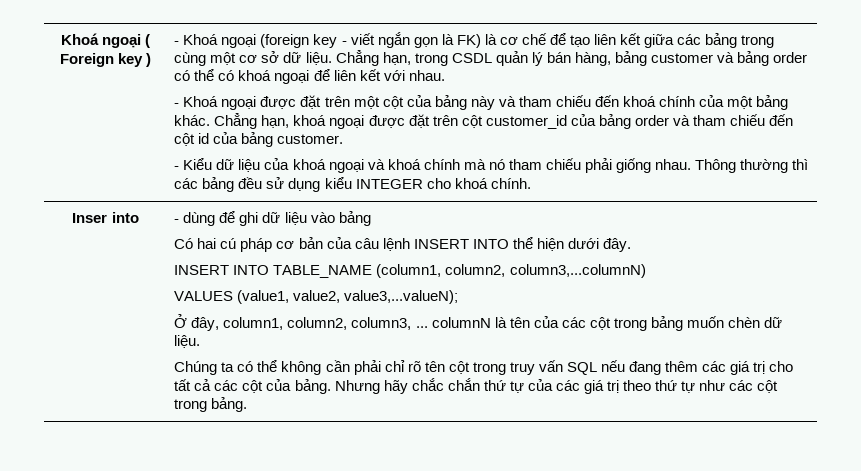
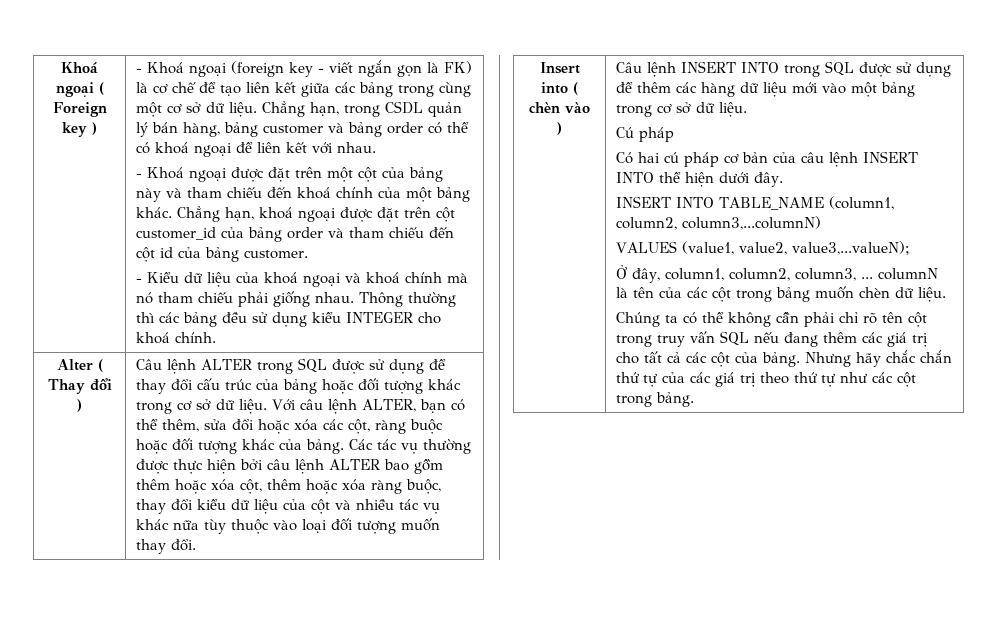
- Inser into | - dùng để ghi dữ liệu vào bảng
+ Alter ( Thay đổi ) | Câu lệnh ALTER trong SQL được sử dụng để thay đổi cấu trúc của bảng hoặc đối tượng khác trong cơ sở dữ liệu. Với câu lệnh ALTER, bạn có thể thêm, sửa đổi hoặc xóa các cột, ràng buộc hoặc đối tượng khác của bảng. Các tác vụ thường được thực hiện bởi câu lệnh ALTER bao gồm thêm hoặc xóa cột, thêm hoặc xóa ràng buộc, thay đổi kiểu dữ liệu của cột và nhiều tác vụ khác nữa tùy thuộc vào loại đối tượng muốn thay đổi.
+ Insert into ( chèn vào ) | Câu lệnh INSERT INTO trong SQL được sử dụng để thêm các hàng dữ liệu mới vào một bảng trong cơ sở dữ liệu.
+ Cú pháp

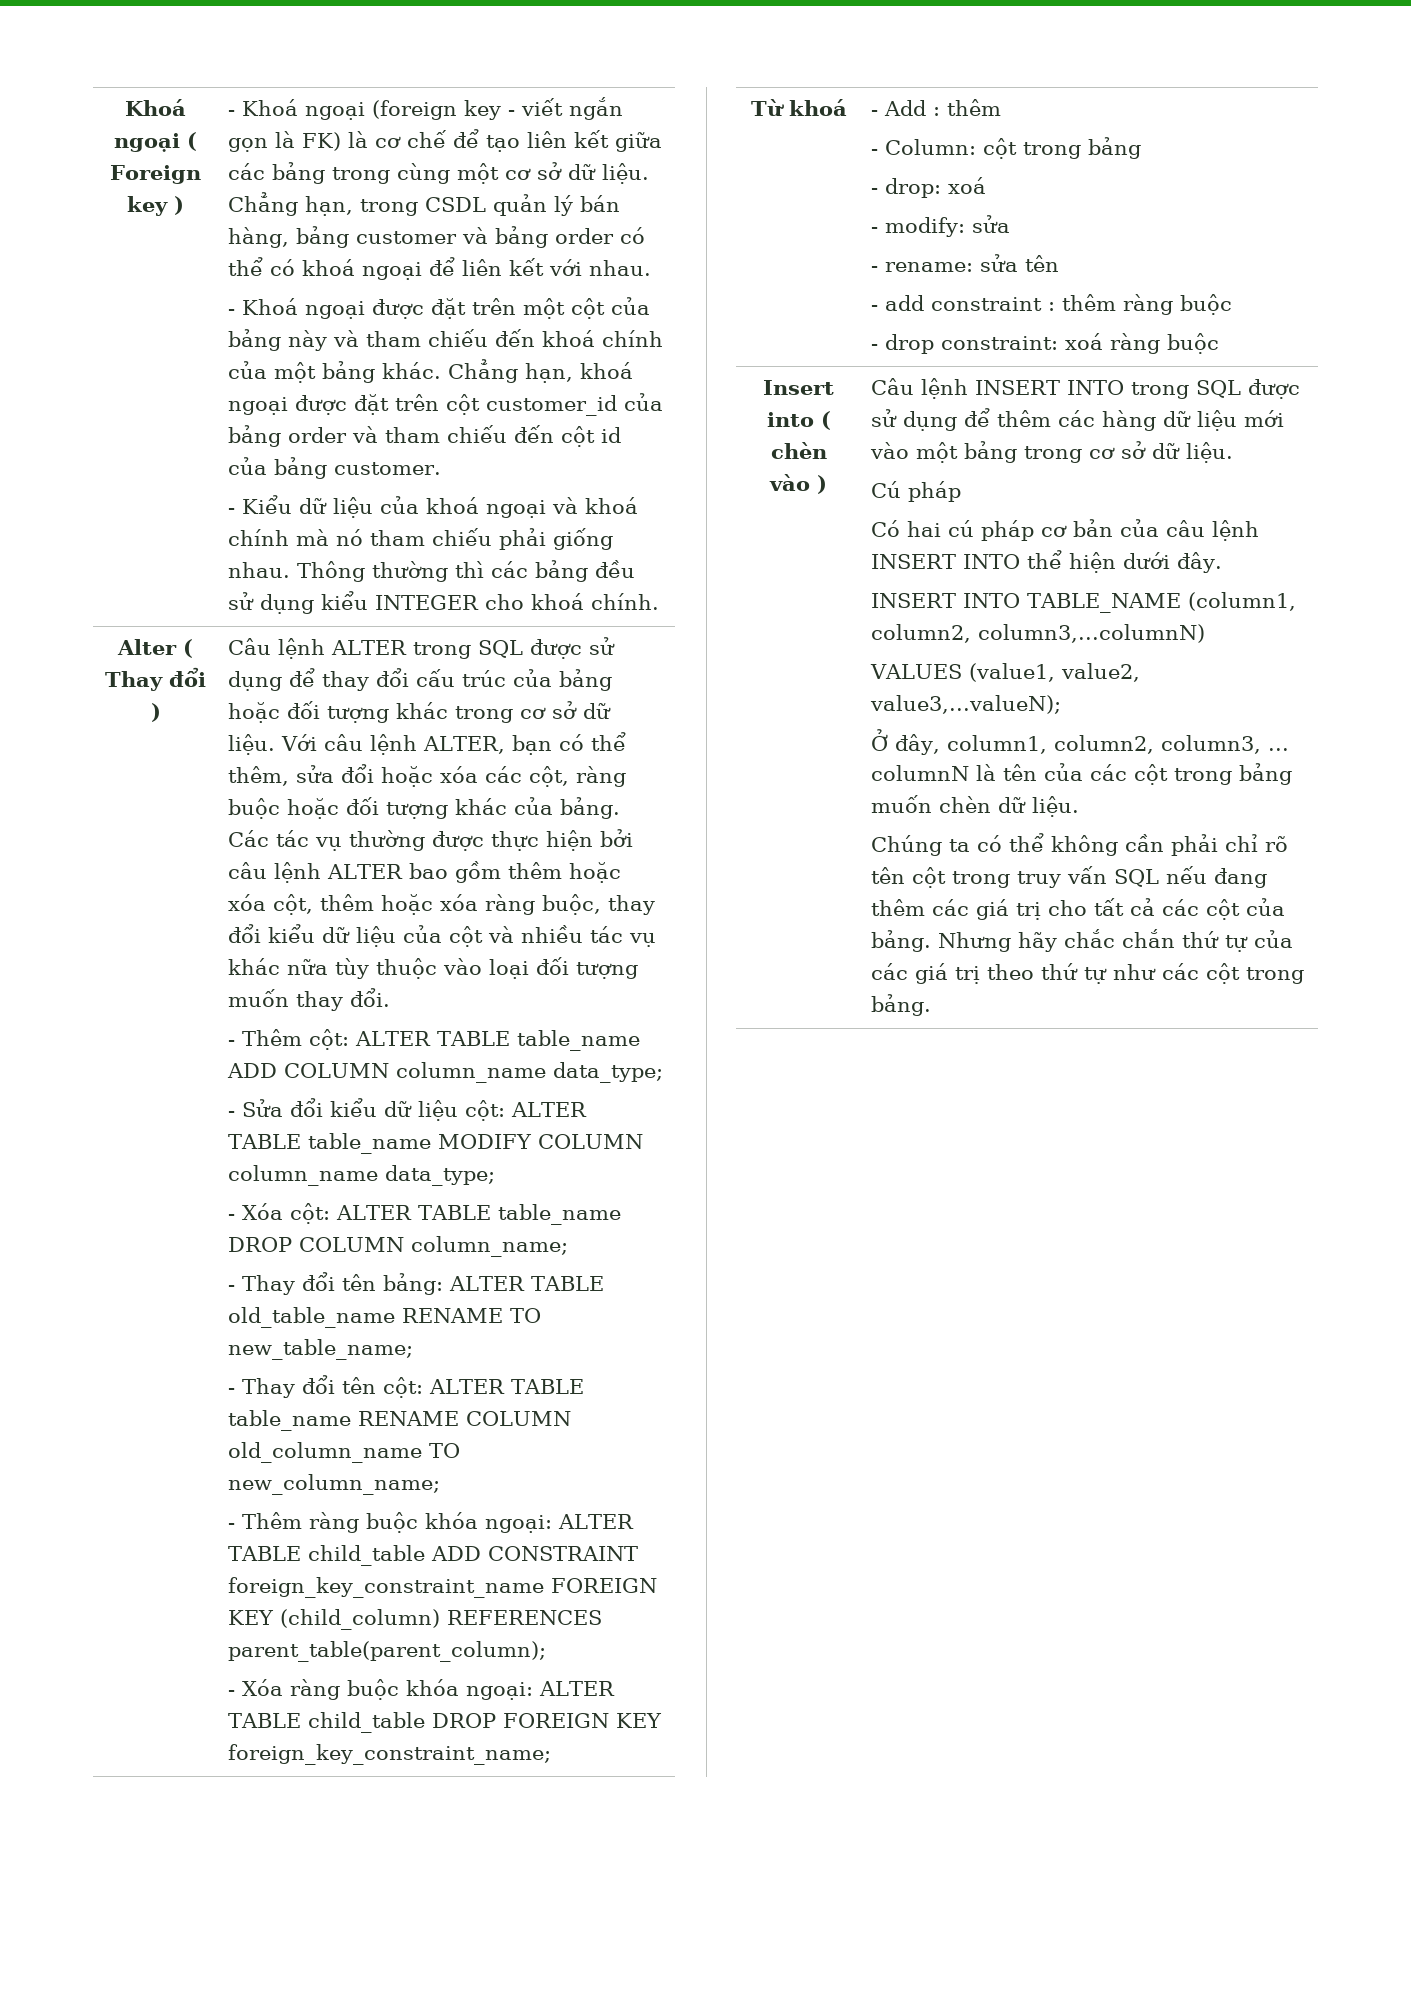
+ - Thêm cột: ALTER TABLE table_name ADD COLUMN column_name data_type;
+ - Sửa đổi kiểu dữ liệu cột: ALTER TABLE table_name MODIFY COLUMN column_name data_type;
+ - Xóa cột: ALTER TABLE table_name DROP COLUMN column_name;
+ - Thay đổi tên bảng: ALTER TABLE old_table_name RENAME TO new_table_name;
+ - Thay đổi tên cột: ALTER TABLE table_name RENAME COLUMN old_column_name TO new_column_name;
+ - Thêm ràng buộc khóa ngoại: ALTER TABLE child_table ADD CONSTRAINT foreign_key_constraint_name FOREIGN KEY (child_column) REFERENCES parent_table(parent_column);
+ - Xóa ràng buộc khóa ngoại: ALTER TABLE child_table DROP FOREIGN KEY foreign_key_constraint_name;
+ Từ khoá | - Add : thêm
+ - Column: cột trong bảng
+ - drop: xoá
+ - modify: sửa
+ - rename: sửa tên
+ - add constraint : thêm ràng buộc
+ - drop constraint: xoá ràng buộc

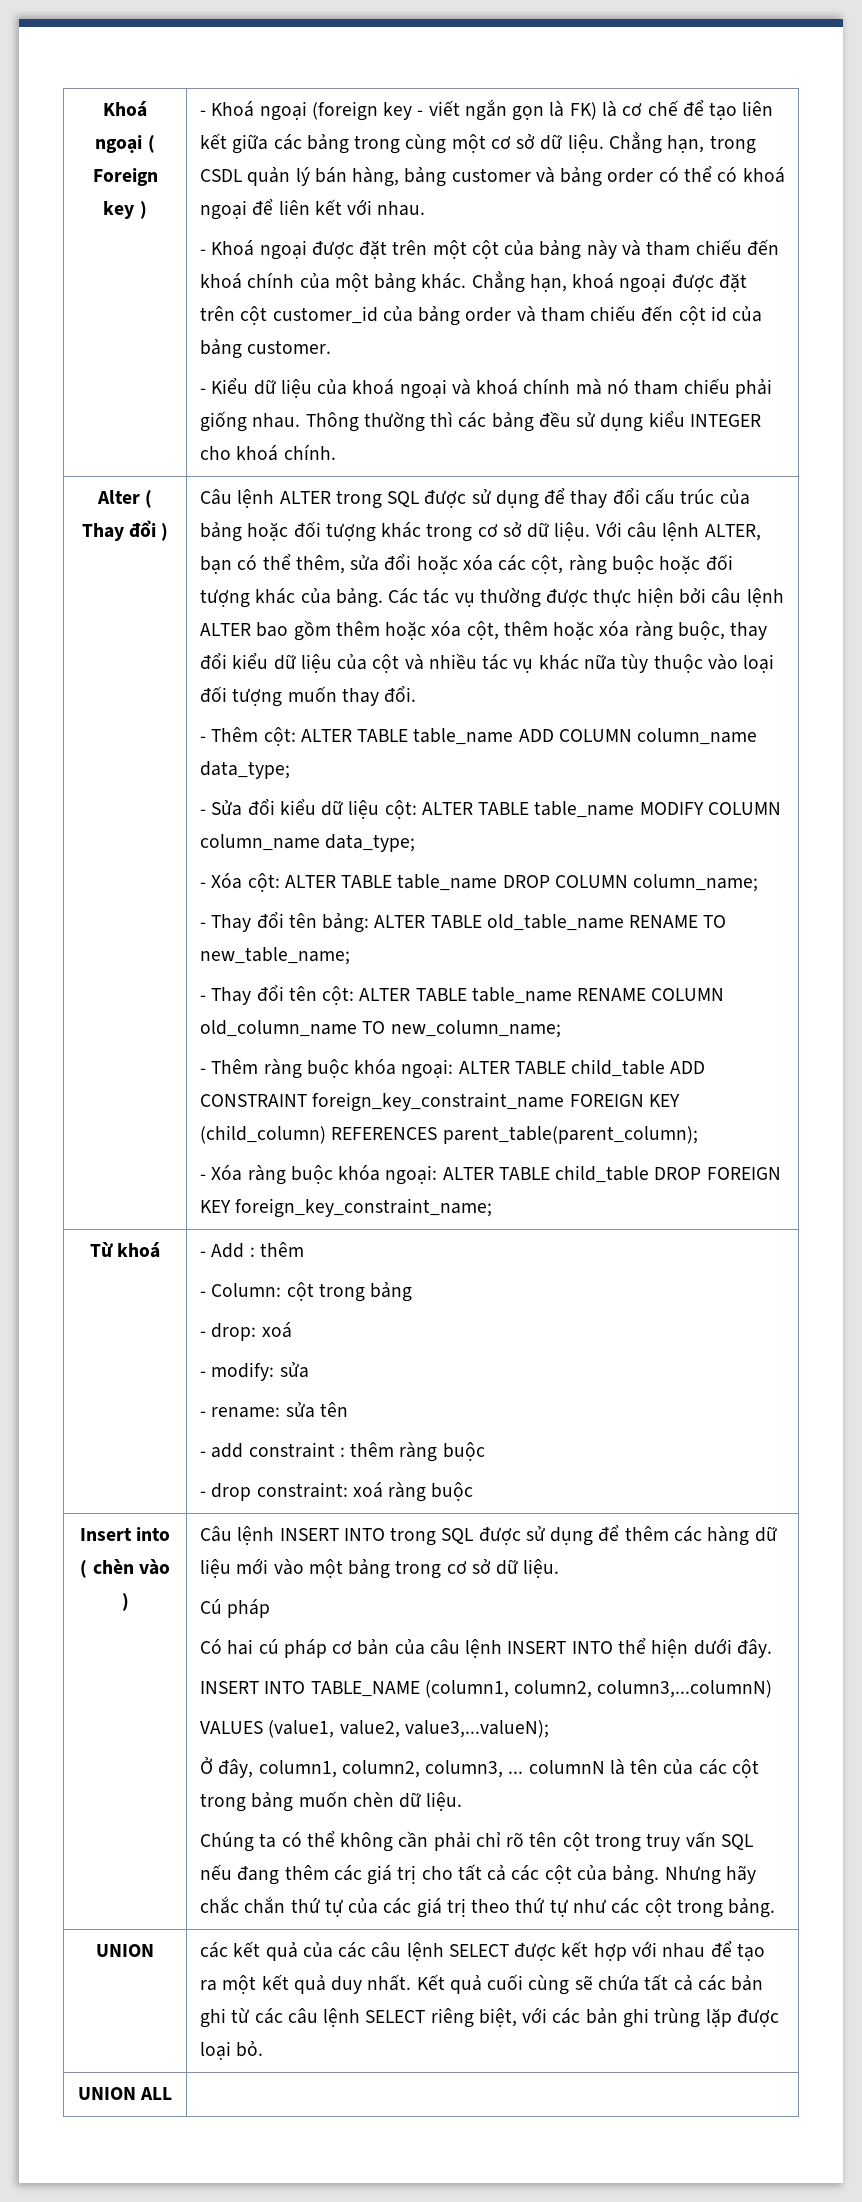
+ UNION | các kết quả của các câu lệnh SELECT được kết hợp với nhau để tạo ra một kết quả duy nhất. Kết quả cuối cùng sẽ chứa tất cả các bản ghi từ các câu lệnh SELECT riêng biệt, với các bản ghi trùng lặp được loại bỏ.
+ UNION ALL |

